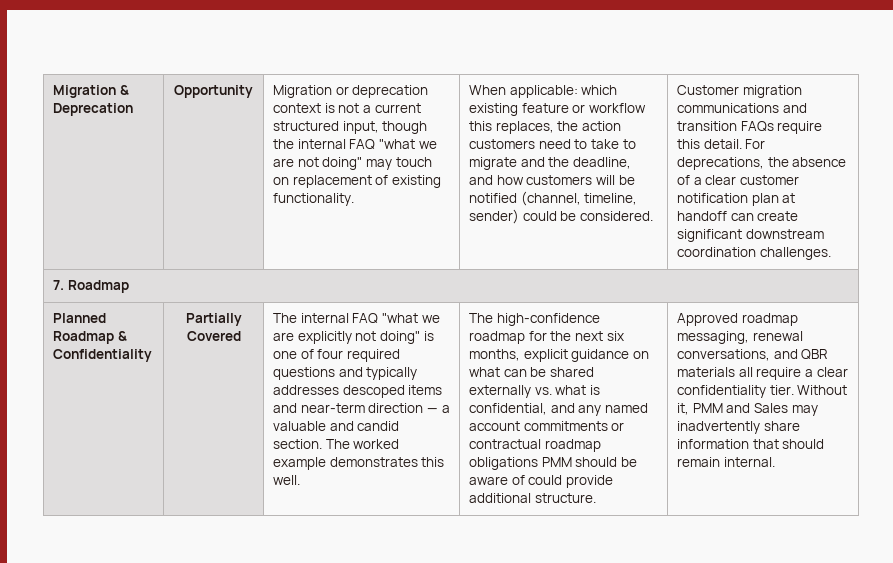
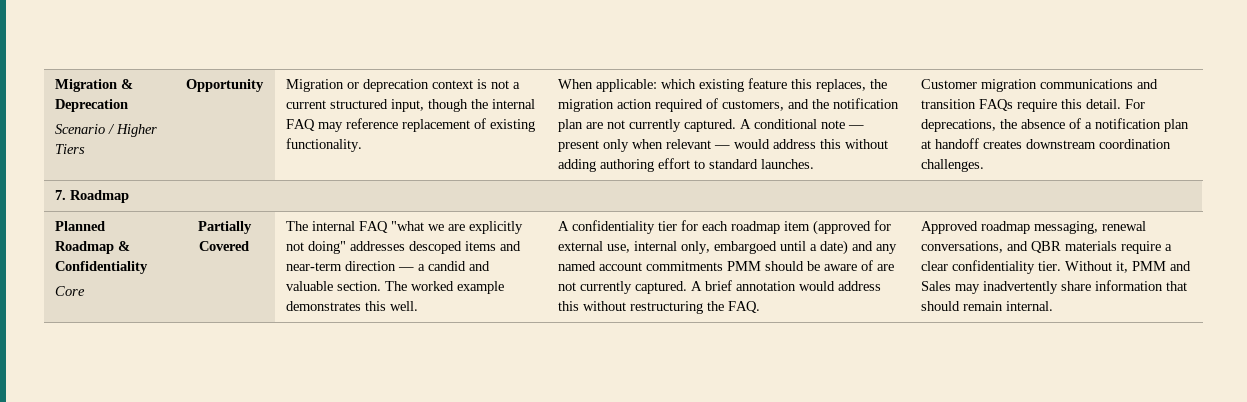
+ Scenario / Higher Tiers
- Migration or deprecation context is not a current structured input, though the internal FAQ "what we are not doing" may touch on replacement of existing functionality.
+ Migration or deprecation context is not a current structured input, though the internal FAQ may reference replacement of existing functionality.
- When applicable: which existing feature or workflow this replaces, the action customers need to take to migrate and the deadline, and how customers will be notified (channel, timeline, sender) could be considered.
+ When applicable: which existing feature this replaces, the migration action required of customers, and the notification plan are not currently captured. A conditional note — present only when relevant — would address this without adding authoring effort to standard launches.
- For deprecations, the absence of a clear customer notification plan at handoff can create significant downstream coordination challenges.
+ For deprecations, the absence of a notification plan at handoff creates downstream coordination challenges.
+ Core
- The internal FAQ "what we are explicitly not doing" is one of four required questions and typically addresses descoped items and near-term direction — a valuable and candid section.
+ The internal FAQ "what we are explicitly not doing" addresses descoped items and near-term direction — a candid and valuable section.
- The high-confidence roadmap for the next six months, explicit guidance on what can be shared externally vs. what is confidential, and any named account commitments or contractual roadmap obligations PMM should be aware of could provide additional structure.
+ A confidentiality tier for each roadmap item (approved for external use, internal only, embargoed until a date) and any named account commitments PMM should be aware of are not currently captured. A brief annotation would address this without restructuring the FAQ.
- Approved roadmap messaging, renewal conversations, and QBR materials all require a clear confidentiality tier.
+ Approved roadmap messaging, renewal conversations, and QBR materials require a clear confidentiality tier.

